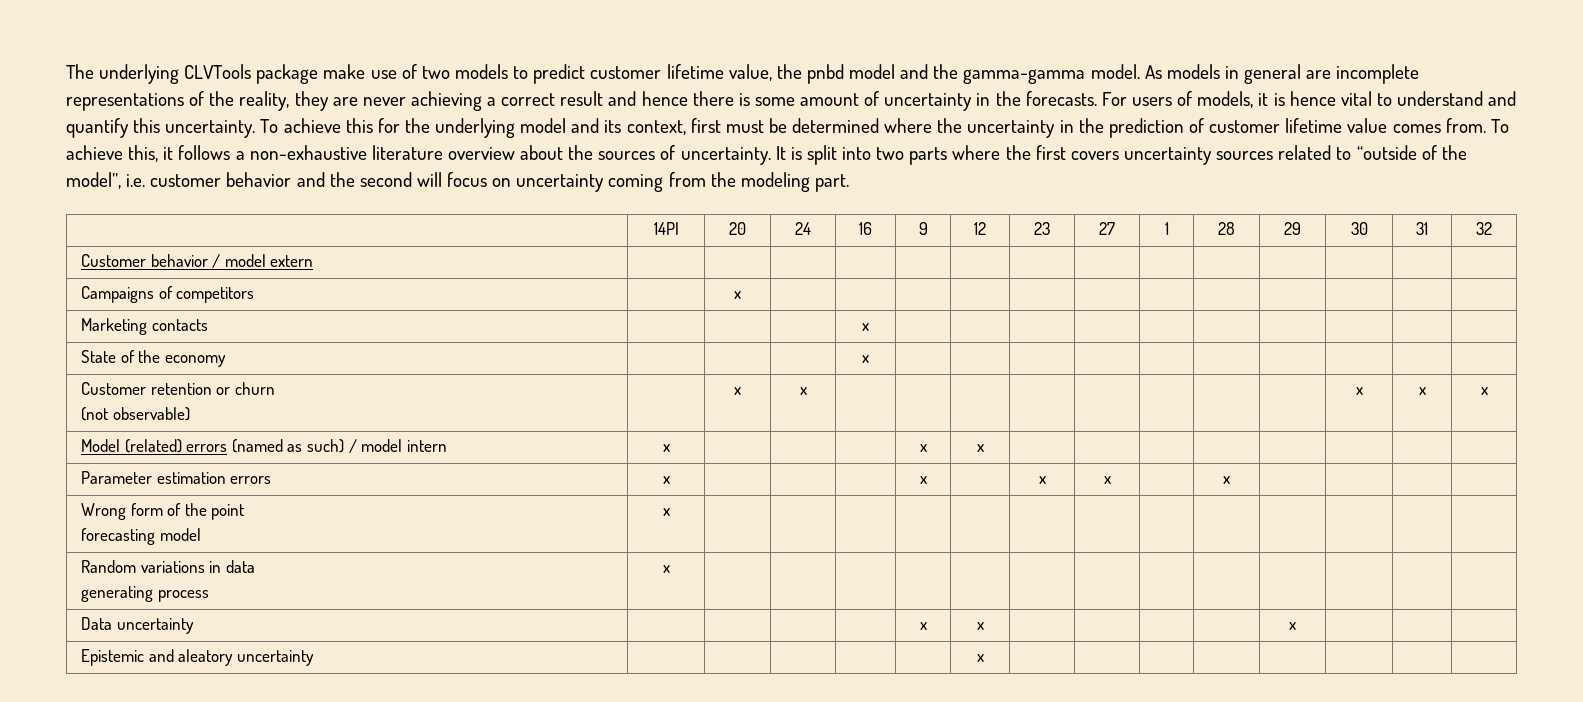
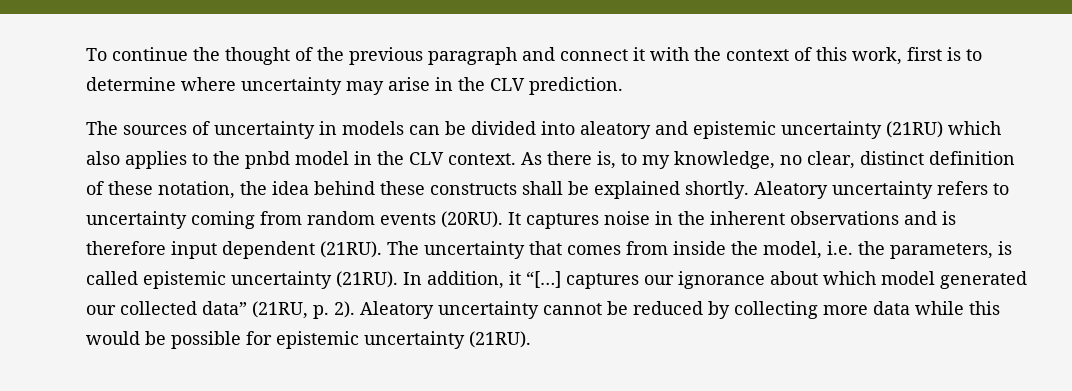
- The underlying CLVTools package make use of two models to predict customer lifetime value, the pnbd model and the gamma-gamma model. As models in general are incomplete representations of the reality, they are never achieving a correct result and hence there is some amount of uncertainty in the forecasts. For users of models, it is hence vital to understand and quantify this uncertainty. To achieve this for the underlying model and its context, first must be determined where the uncertainty in the prediction of customer lifetime value comes from. To achieve this, it follows a non-exhaustive literature overview about the sources of uncertainty. It is split into two parts where the first covers uncertainty sources related to “outside of the model”, i.e. customer behavior and the second will focus on uncertainty coming from the modeling part.
- | 14PI | 20 | 24 | 16 | 9 | 12 | 23 | 27 | 1 | 28 | 29 | 30 | 31 | 32
- Customer behavior / model extern | | | | | | | | | | | | | |
- Campaigns of competitors | | x | | | | | | | | | | | |
- Marketing contacts | | | | x | | | | | | | | | |
- State of the economy | | | | x | | | | | | | | | |
- Customer retention or churn
- (not observable) | | x | x | | | | | | | | | x | x | x
- Model (related) errors (named as such) / model intern | x | | | | x | x | | | | | | | |
- Parameter estimation errors | x | | | | x | | x | x | | x | | | |
- Wrong form of the point
- forecasting model | x | | | | | | | | | | | | |
- Random variations in data
- generating process | x | | | | | | | | | | | | |
- Data uncertainty | | | | | x | x | | | | | x | | |
- Epistemic and aleatory uncertainty | | | | | | x | | | | | | | |
+ To continue the thought of the previous paragraph and connect it with the context of this work, first is to determine where uncertainty may arise in the CLV prediction.
+ The sources of uncertainty in models can be divided into aleatory and epistemic uncertainty (21RU) which also applies to the pnbd model in the CLV context. As there is, to my knowledge, no clear, distinct definition of these notation, the idea behind these constructs shall be explained shortly. Aleatory uncertainty refers to uncertainty coming from random events (20RU). It captures noise in the inherent observations and is therefore input dependent (21RU). The uncertainty that comes from inside the model, i.e. the parameters, is called epistemic uncertainty (21RU). In addition, it “[…] captures our ignorance about which model generated our collected data” (21RU, p. 2). Aleatory uncertainty cannot be reduced by collecting more data while this would be possible for epistemic uncertainty (21RU).

